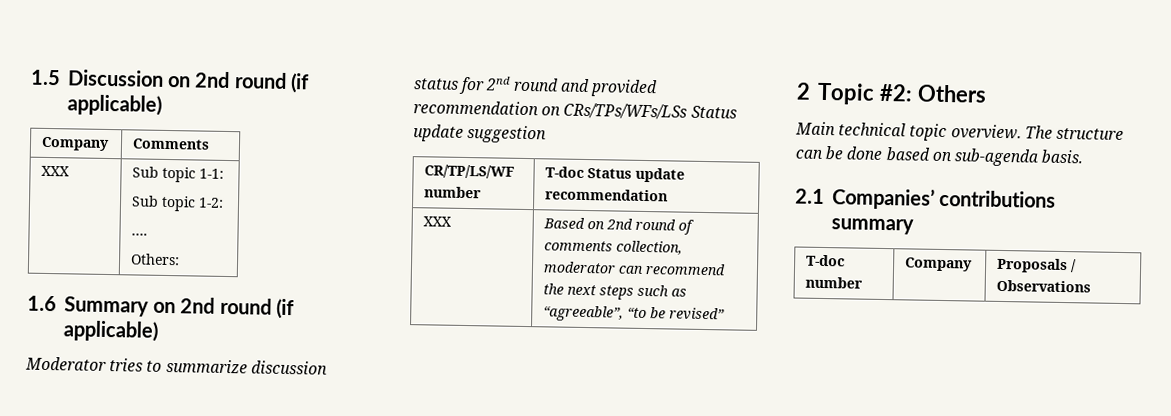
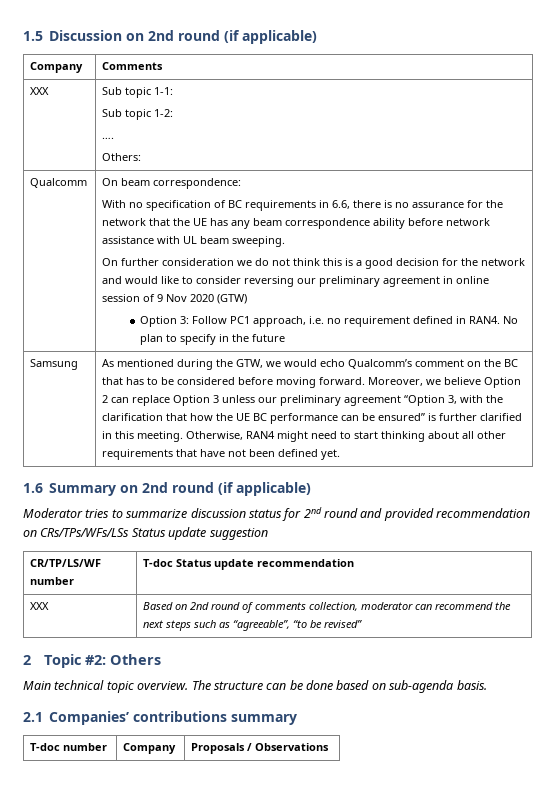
+ Qualcomm | On beam correspondence:
+ With no specification of BC requirements in 6.6, there is no assurance for the network that the UE has any beam correspondence ability before network assistance with UL beam sweeping.
+ On further consideration we do not think this is a good decision for the network and would like to consider reversing our preliminary agreement in online session of 9 Nov 2020 (GTW)
+ Option 3: Follow PC1 approach, i.e. no requirement defined in RAN4. No plan to specify in the future
+ Samsung | As mentioned during the GTW, we would echo Qualcomm’s comment on the BC that has to be considered before moving forward. Moreover, we believe Option 2 can replace Option 3 unless our preliminary agreement “Option 3, with the clarification that how the UE BC performance can be ensured” is further clarified in this meeting. Otherwise, RAN4 might need to start thinking about all other requirements that have not been defined yet.

